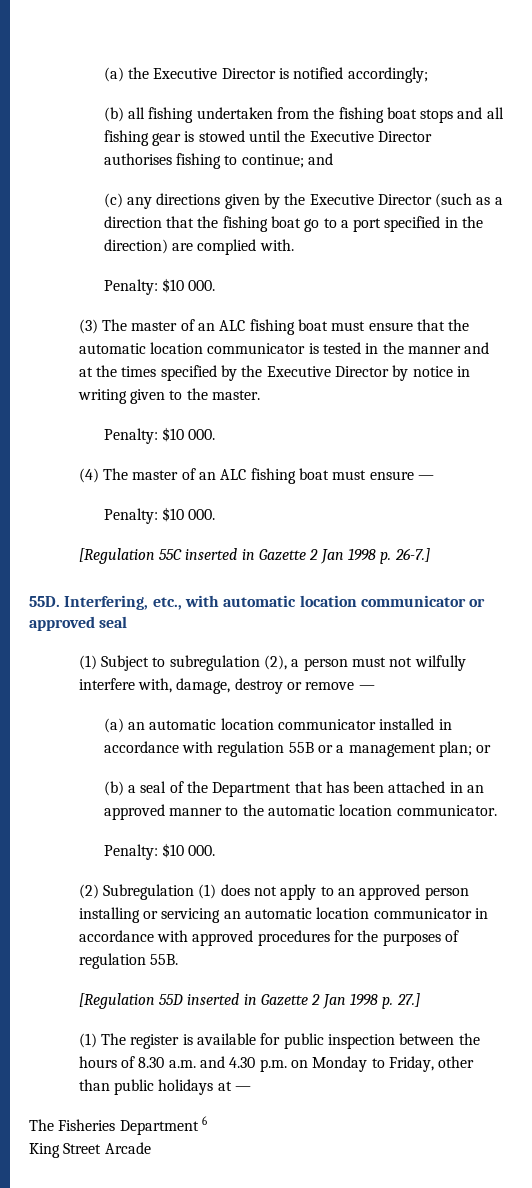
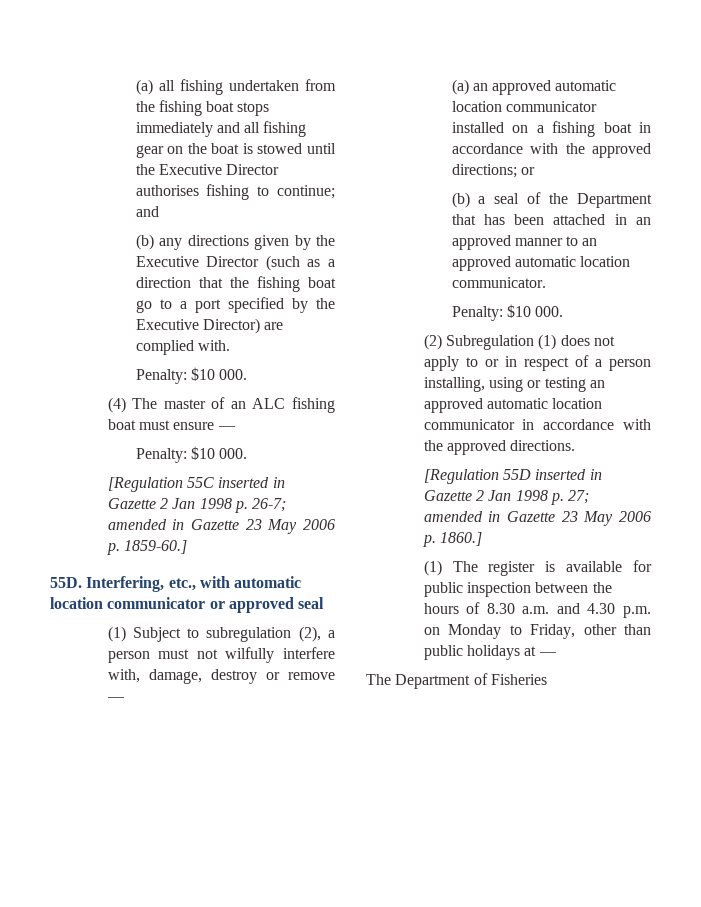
- (a) the Executive Director is notified accordingly;
- (b) all fishing undertaken from the fishing boat stops and all fishing gear is stowed until the Executive Director authorises fishing to continue; and
+ (a) all fishing undertaken from the fishing boat stops immediately and all fishing gear on the boat is stowed until the Executive Director authorises fishing to continue; and
- (c) any directions given by the Executive Director (such as a direction that the fishing boat go to a port specified in the direction) are complied with.
+ (b) any directions given by the Executive Director (such as a direction that the fishing boat go to a port specified by the Executive Director) are complied with.
- (3) The master of an ALC fishing boat must ensure that the automatic location communicator is tested in the manner and at the times specified by the Executive Director by notice in writing given to the master.
- Penalty: $10 000.
- [Regulation 55C inserted in Gazette 2 Jan 1998 p. 26-7.]
+ [Regulation 55C inserted in Gazette 2 Jan 1998 p. 26-7; amended in Gazette 23 May 2006 p. 1859-60.]
- (a) an automatic location communicator installed in accordance with regulation 55B or a management plan; or
+ (a) an approved automatic location communicator installed on a fishing boat in accordance with the approved directions; or
- (b) a seal of the Department that has been attached in an approved manner to the automatic location communicator.
+ (b) a seal of the Department that has been attached in an approved manner to an approved automatic location communicator.
- (2) Subregulation (1) does not apply to an approved person installing or servicing an automatic location communicator in accordance with approved procedures for the purposes of regulation 55B.
+ (2) Subregulation (1) does not apply to or in respect of a person installing, using or testing an approved automatic location communicator in accordance with the approved directions.
- [Regulation 55D inserted in Gazette 2 Jan 1998 p. 27.]
+ [Regulation 55D inserted in Gazette 2 Jan 1998 p. 27; amended in Gazette 23 May 2006 p. 1860.]
- The Fisheries Department 6
- King Street Arcade
+ The Department of Fisheries

